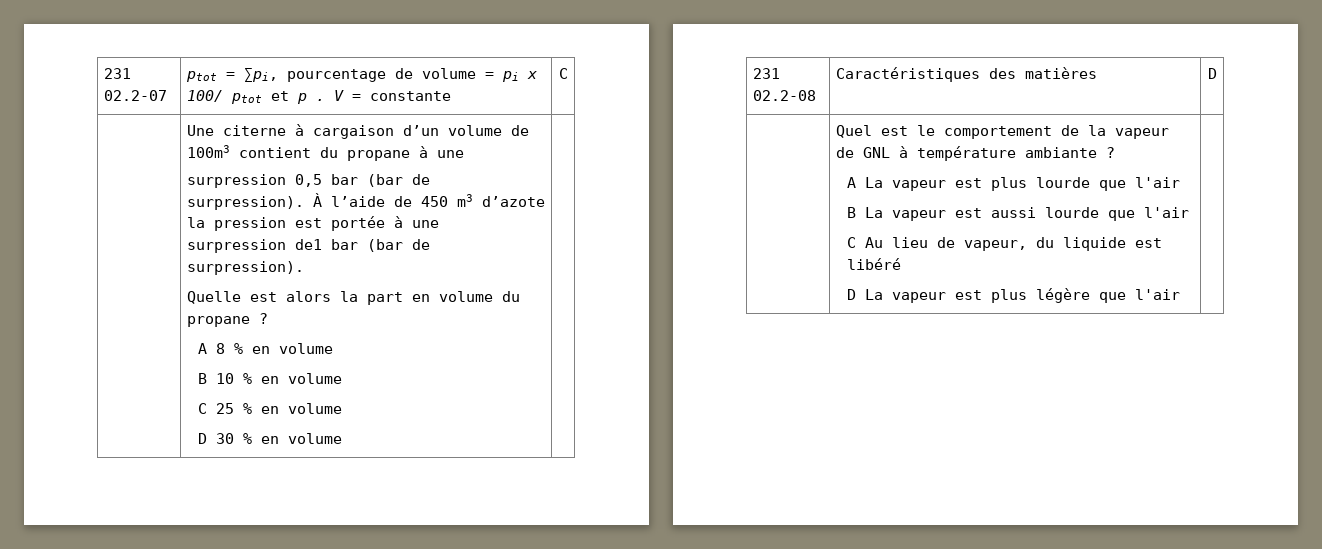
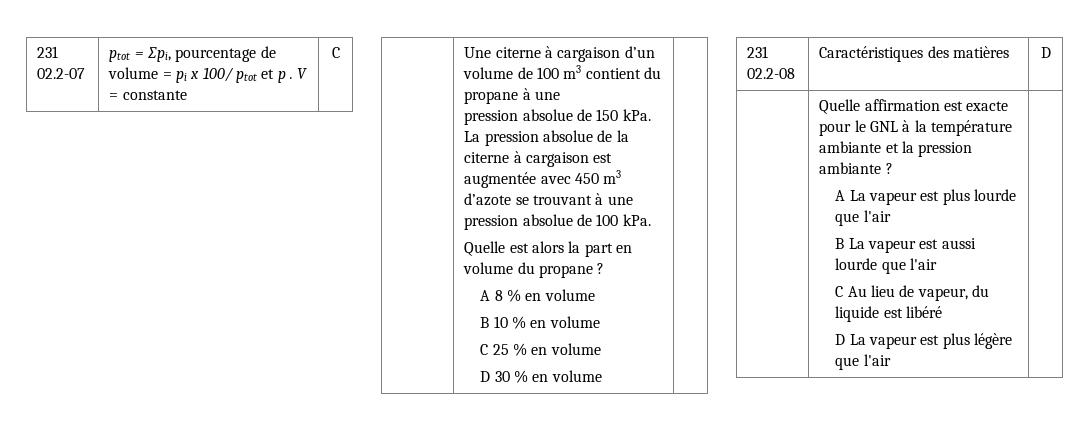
- Une citerne à cargaison d’un volume de 100m3 contient du propane à une
+ Une citerne à cargaison d’un volume de 100 m3 contient du propane à une
- surpression 0,5 bar (bar de surpression). À l’aide de 450 m3 d’azote la pression est portée à une surpression de1 bar (bar de surpression).
+ pression absolue de 150 kPa. La pression absolue de la citerne à cargaison est augmentée avec 450 m3 d’azote se trouvant à une pression absolue de 100 kPa.
- Quel est le comportement de la vapeur de GNL à température ambiante ?
+ Quelle affirmation est exacte pour le GNL à la température ambiante et la pression ambiante ?

